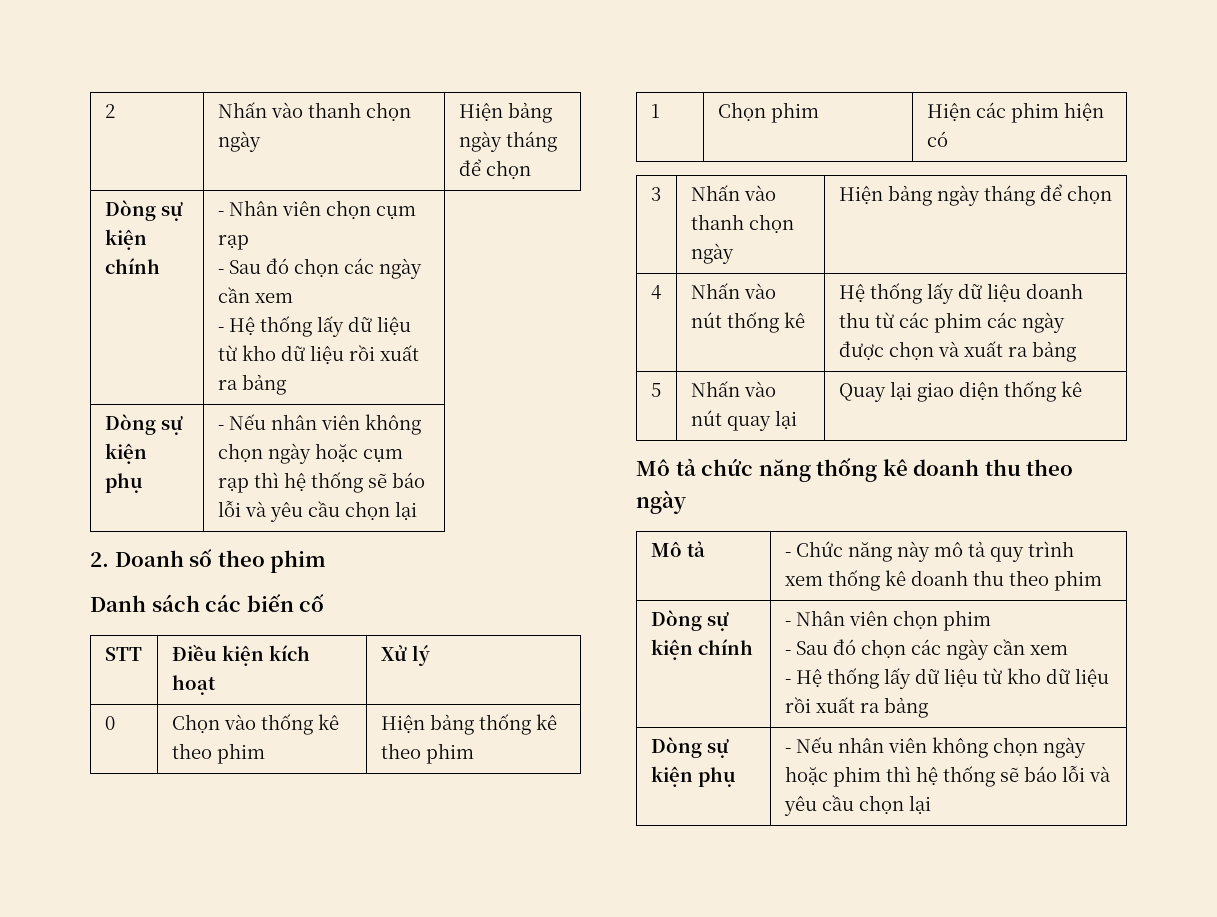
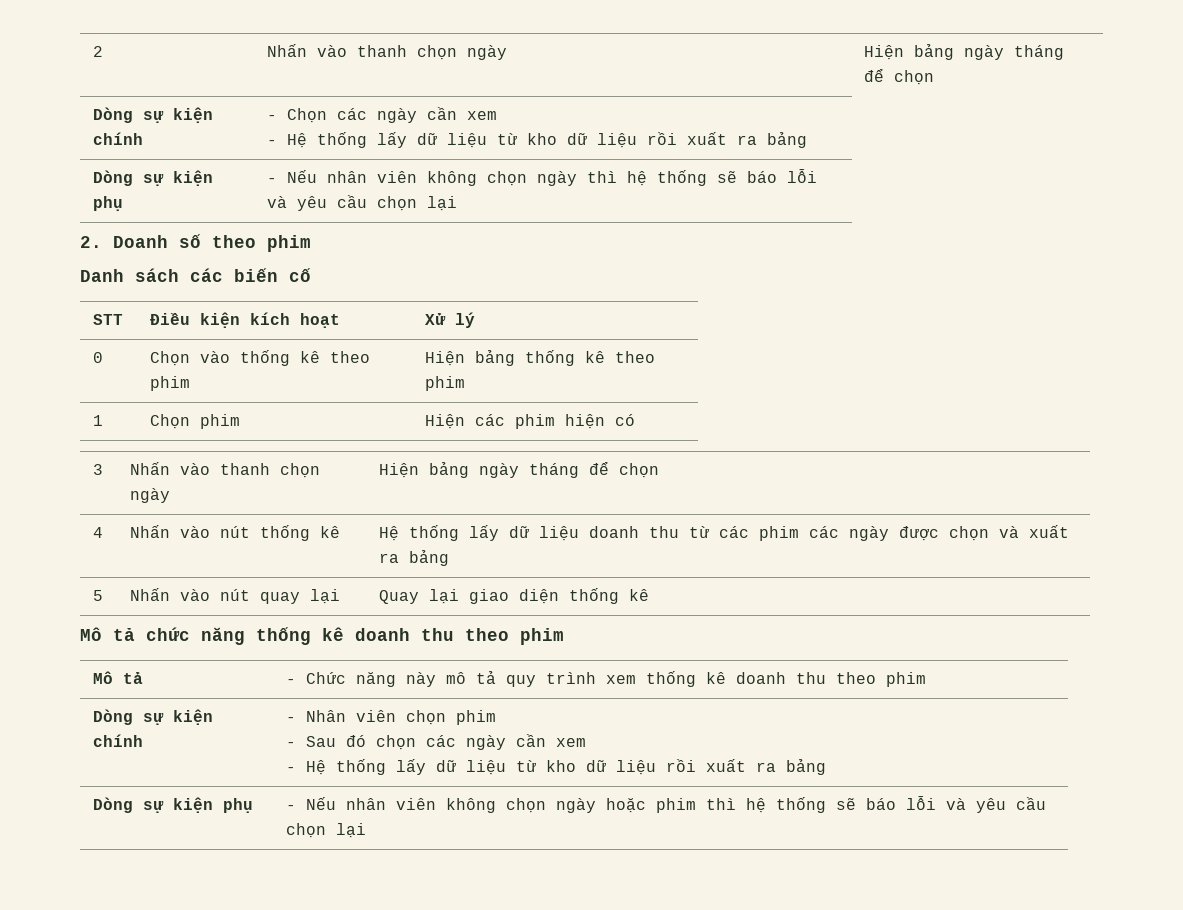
- Dòng sự kiện chính | - Nhân viên chọn cụm rạp
- - Sau đó chọn các ngày cần xem
+ Dòng sự kiện chính | - Chọn các ngày cần xem
- Dòng sự kiện phụ | - Nếu nhân viên không chọn ngày hoặc cụm rạp thì hệ thống sẽ báo lỗi và yêu cầu chọn lại
+ Dòng sự kiện phụ | - Nếu nhân viên không chọn ngày thì hệ thống sẽ báo lỗi và yêu cầu chọn lại
- Mô tả chức năng thống kê doanh thu theo ngày
+ Mô tả chức năng thống kê doanh thu theo phim

